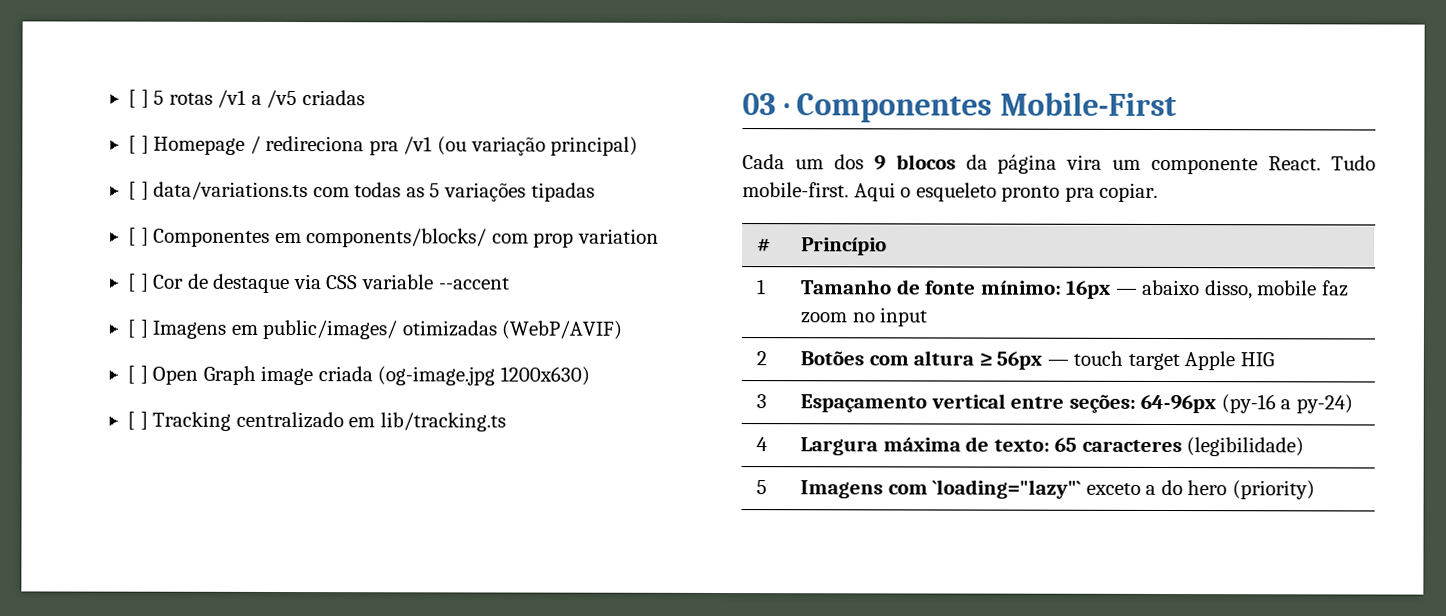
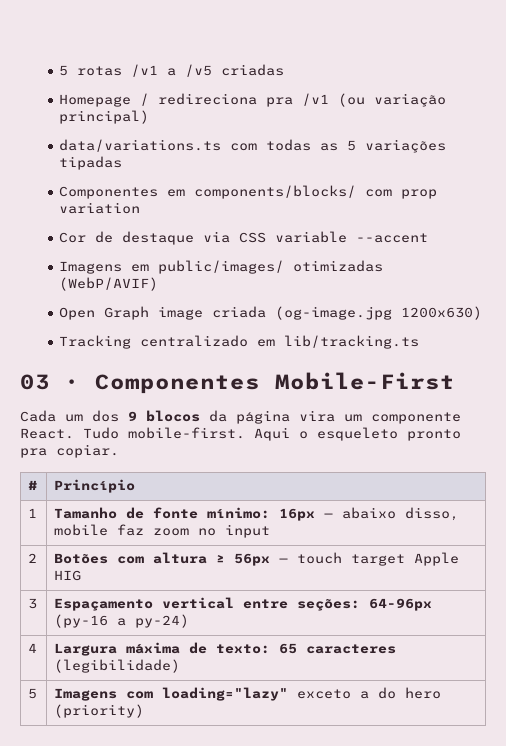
- [ ] 5 rotas /v1 a /v5 criadas
+ 5 rotas /v1 a /v5 criadas
- [ ] Homepage / redireciona pra /v1 (ou variação principal)
+ Homepage / redireciona pra /v1 (ou variação principal)
- [ ] data/variations.ts com todas as 5 variações tipadas
+ data/variations.ts com todas as 5 variações tipadas
- [ ] Componentes em components/blocks/ com prop variation
+ Componentes em components/blocks/ com prop variation
- [ ] Cor de destaque via CSS variable --accent
+ Cor de destaque via CSS variable --accent
- [ ] Imagens em public/images/ otimizadas (WebP/AVIF)
+ Imagens em public/images/ otimizadas (WebP/AVIF)
- [ ] Open Graph image criada (og-image.jpg 1200x630)
+ Open Graph image criada (og-image.jpg 1200x630)
- [ ] Tracking centralizado em lib/tracking.ts
+ Tracking centralizado em lib/tracking.ts
- 5 | Imagens com `loading="lazy"` exceto a do hero (priority)
+ 5 | Imagens com loading="lazy" exceto a do hero (priority)

